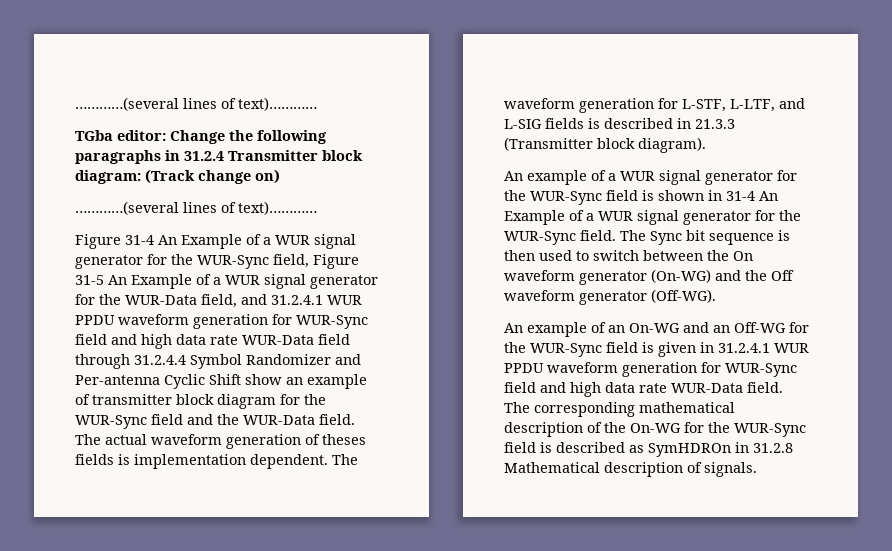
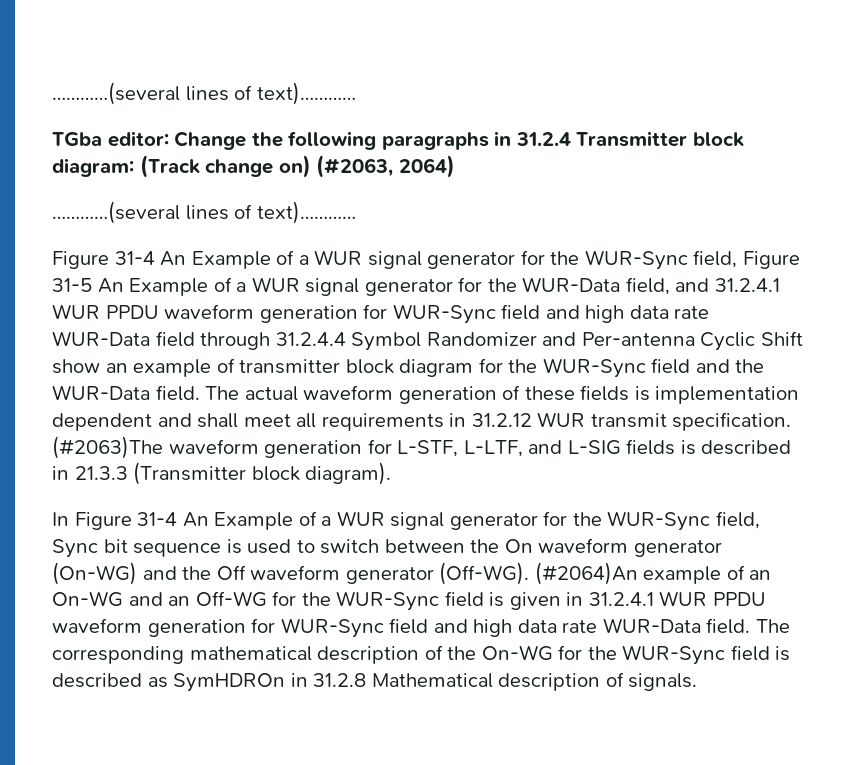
- TGba editor: Change the following paragraphs in 31.2.4 Transmitter block diagram: (Track change on)
+ TGba editor: Change the following paragraphs in 31.2.4 Transmitter block diagram: (Track change on) (#2063, 2064)
- The actual waveform generation of theses fields is implementation dependent. The waveform generation for L-STF, L-LTF, and L-SIG fields is described in 21.3.3 (Transmitter block diagram).
+ The actual waveform generation of these fields is implementation dependent and shall meet all requirements in 31.2.12 WUR transmit specification. (#2063)The waveform generation for L-STF, L-LTF, and L-SIG fields is described in 21.3.3 (Transmitter block diagram).
- An example of a WUR signal generator for the WUR-Sync field is shown in 31-4 An Example of a WUR signal generator for the WUR-Sync field. The Sync bit sequence is then used to switch between the On waveform generator (On-WG) and the Off waveform generator (Off-WG).
- An example of an On-WG and an Off-WG for the WUR-Sync field is given in 31.2.4.1 WUR PPDU waveform generation for WUR-Sync field and high data rate WUR-Data field.
+ In Figure 31-4 An Example of a WUR signal generator for the WUR-Sync field, Sync bit sequence is used to switch between the On waveform generator (On-WG) and the Off waveform generator (Off-WG). (#2064)An example of an On-WG and an Off-WG for the WUR-Sync field is given in 31.2.4.1 WUR PPDU waveform generation for WUR-Sync field and high data rate WUR-Data field.

